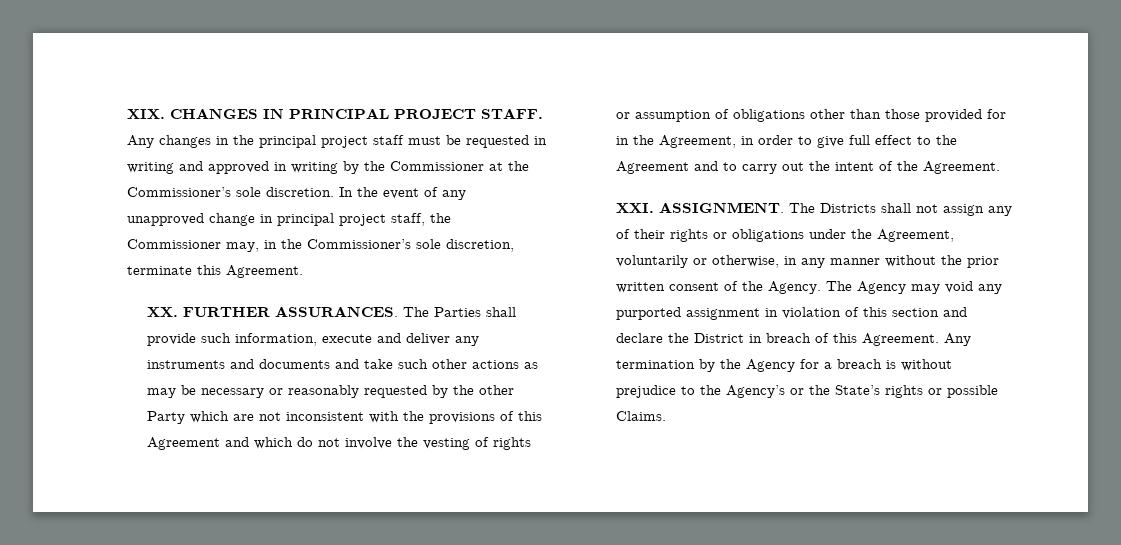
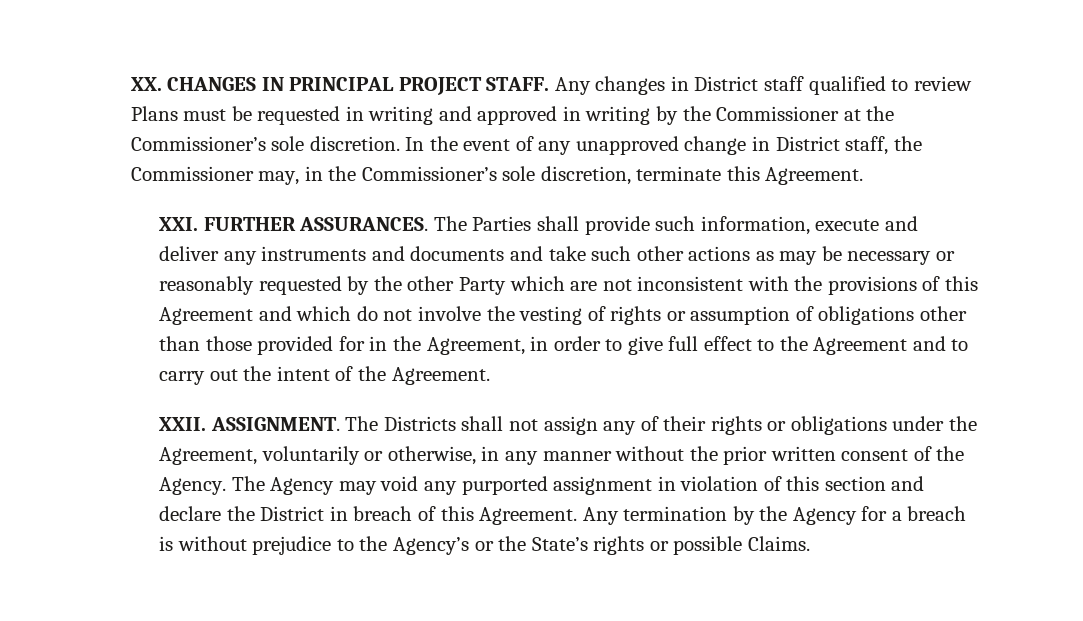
- XIX. CHANGES IN PRINCIPAL PROJECT STAFF.
+ XX. CHANGES IN PRINCIPAL PROJECT STAFF.
- Any changes in the principal project staff must be requested in writing and approved in writing by the Commissioner at the Commissioner’s sole discretion.
+ Any changes in District staff qualified to review Plans must be requested in writing and approved in writing by the Commissioner at the Commissioner’s sole discretion.
- In the event of any unapproved change in principal project staff, the Commissioner may, in the Commissioner’s sole discretion, terminate this Agreement.
+ In the event of any unapproved change in District staff, the Commissioner may, in the Commissioner’s sole discretion, terminate this Agreement.
- XX. FURTHER ASSURANCES.
+ XXI. FURTHER ASSURANCES.
- XXI. ASSIGNMENT.
+ XXII. ASSIGNMENT.

